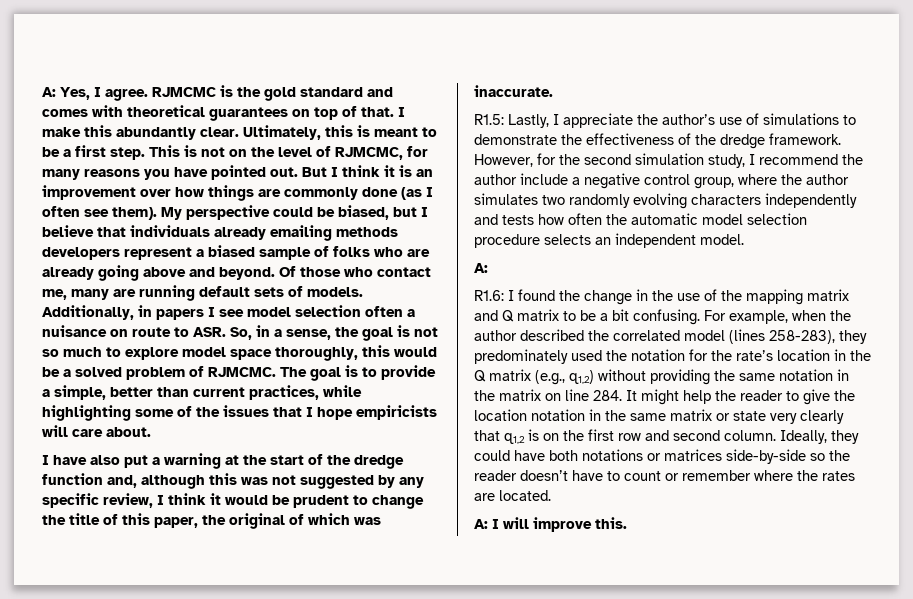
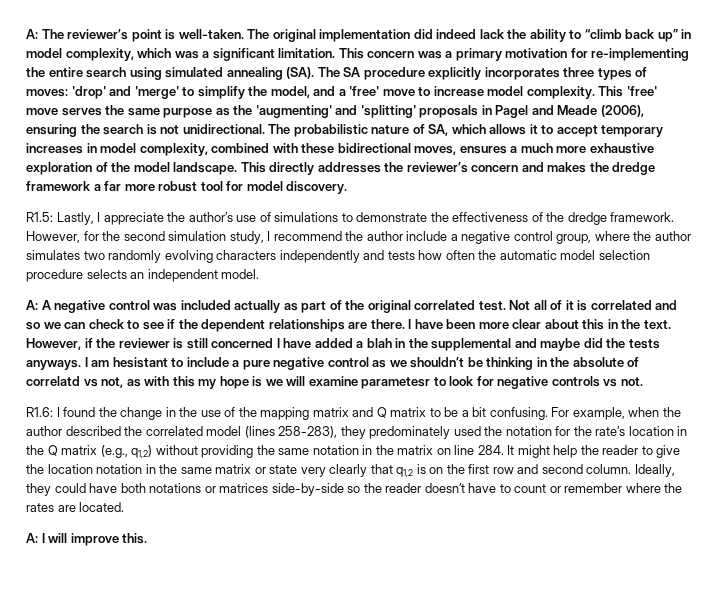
- A: Yes, I agree. RJMCMC is the gold standard and comes with theoretical guarantees on top of that. I make this abundantly clear. Ultimately, this is meant to be a first step. This is not on the level of RJMCMC, for many reasons you have pointed out. But I think it is an improvement over how things are commonly done (as I often see them). My perspective could be biased, but I believe that individuals already emailing methods developers represent a biased sample of folks who are already going above and beyond. Of those who contact me, many are running default sets of models. Additionally, in papers I see model selection often a nuisance on route to ASR. So, in a sense, the goal is not so much to explore model space thoroughly, this would be a solved problem of RJMCMC. The goal is to provide a simple, better than current practices, while highlighting some of the issues that I hope empiricists will care about.
- I have also put a warning at the start of the dredge function and, although this was not suggested by any specific review, I think it would be prudent to change the title of this paper, the original of which was inaccurate.
+ A: The reviewer’s point is well-taken. The original implementation did indeed lack the ability to “climb back up” in model complexity, which was a significant limitation. This concern was a primary motivation for re-implementing the entire search using simulated annealing (SA). The SA procedure explicitly incorporates three types of moves: 'drop' and 'merge' to simplify the model, and a 'free' move to increase model complexity. This 'free' move serves the same purpose as the 'augmenting' and 'splitting' proposals in Pagel and Meade (2006), ensuring the search is not unidirectional. The probabilistic nature of SA, which allows it to accept temporary increases in model complexity, combined with these bidirectional moves, ensures a much more exhaustive exploration of the model landscape. This directly addresses the reviewer’s concern and makes the dredge framework a far more robust tool for model discovery.
  However, for the second simulation study, I recommend the author include a negative control group, where the author simulates two randomly evolving characters independently and tests how often the automatic model selection procedure selects an independent model.
- A:
+ A: A negative control was included actually as part of the original correlated test. Not all of it is correlated and so we can check to see if the dependent relationships are there. I have been more clear about this in the text. However, if the reviewer is still concerned I have added a blah in the supplemental and maybe did the tests anyways. I am hesistant to include a pure negative control as we shouldn’t be thinking in the absolute of correlatd vs not, as with this my hope is we will examine parametesr to look for negative controls vs not.

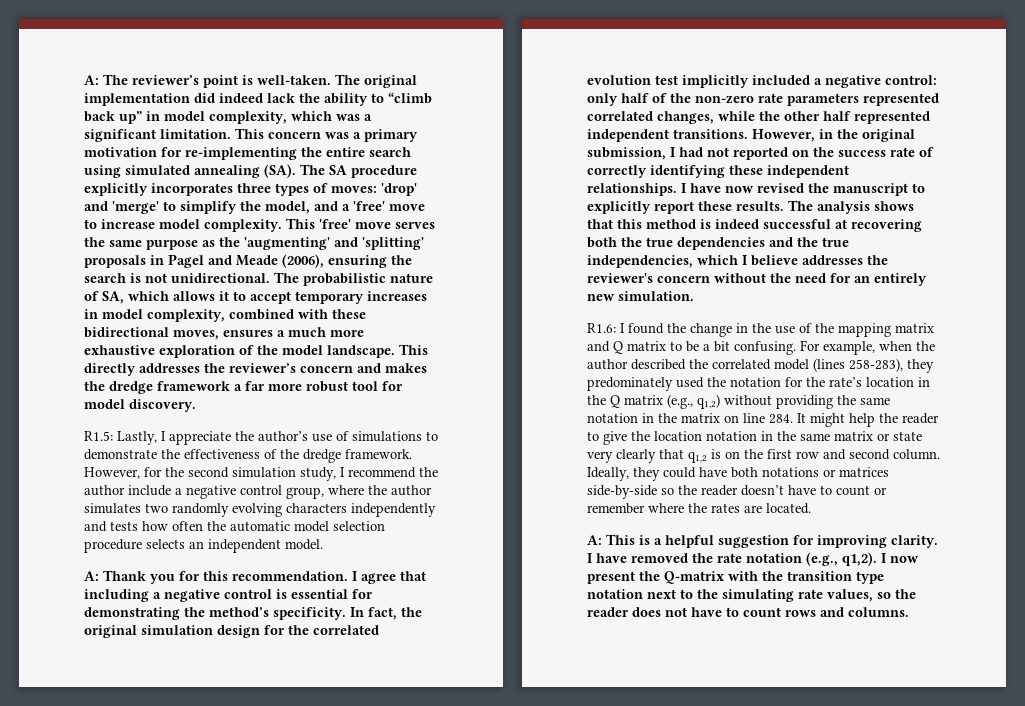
- A: A negative control was included actually as part of the original correlated test. Not all of it is correlated and so we can check to see if the dependent relationships are there. I have been more clear about this in the text. However, if the reviewer is still concerned I have added a blah in the supplemental and maybe did the tests anyways. I am hesistant to include a pure negative control as we shouldn’t be thinking in the absolute of correlatd vs not, as with this my hope is we will examine parametesr to look for negative controls vs not.
+ A: Thank you for this recommendation. I agree that including a negative control is essential for demonstrating the method’s specificity. In fact, the original simulation design for the correlated evolution test implicitly included a negative control: only half of the non-zero rate parameters represented correlated changes, while the other half represented independent transitions. However, in the original submission, I had not reported on the success rate of correctly identifying these independent relationships. I have now revised the manuscript to explicitly report these results. The analysis shows that this method is indeed successful at recovering both the true dependencies and the true independencies, which I believe addresses the reviewer's concern without the need for an entirely new simulation.
- A: I will improve this.
+ A: This is a helpful suggestion for improving clarity. I have removed the rate notation (e.g., q1,2). I now present the Q-matrix with the transition type notation next to the simulating rate values, so the reader does not have to count rows and columns.

